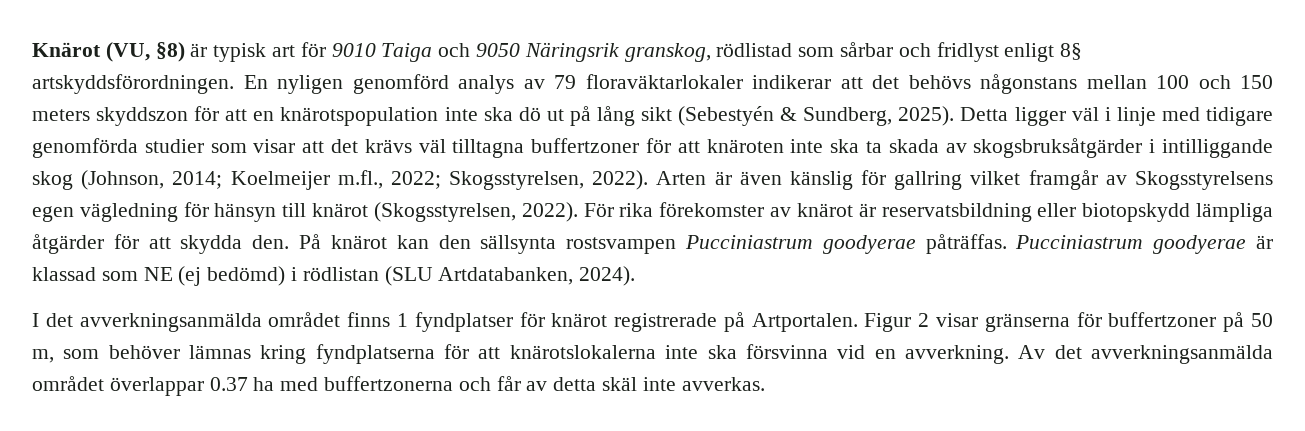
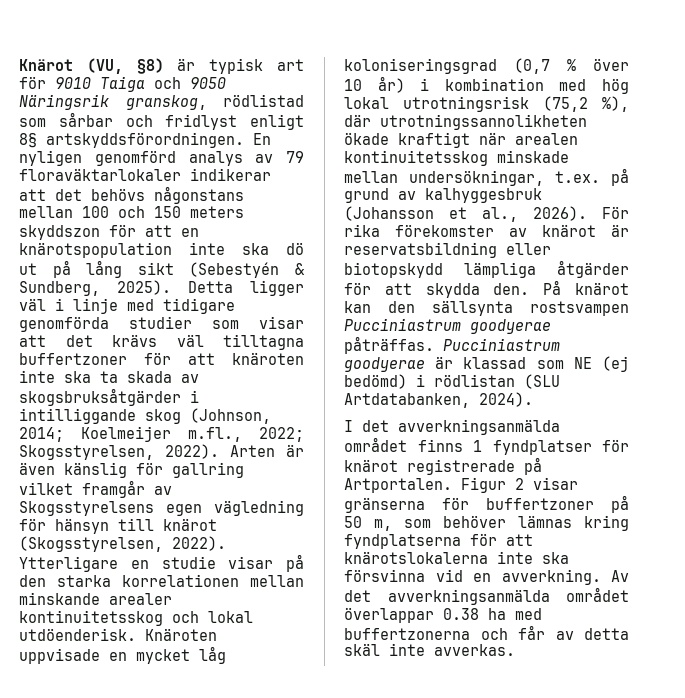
+ Ytterligare en studie visar på den starka korrelationen mellan minskande arealer kontinuitetsskog och lokal utdöenderisk. Knäroten uppvisade en mycket låg koloniseringsgrad (0,7 % över 10 år) i kombination med hög lokal utrotningsrisk (75,2 %), där utrotningssannolikheten ökade kraftigt när arealen kontinuitetsskog minskade mellan undersökningar, t.ex. på grund av kalhyggesbruk (Johansson et al., 2026).
- Av det avverkningsanmälda området överlappar 0.37 ha med buffertzonerna och får av detta skäl inte avverkas.
+ Av det avverkningsanmälda området överlappar 0.38 ha med buffertzonerna och får av detta skäl inte avverkas.

